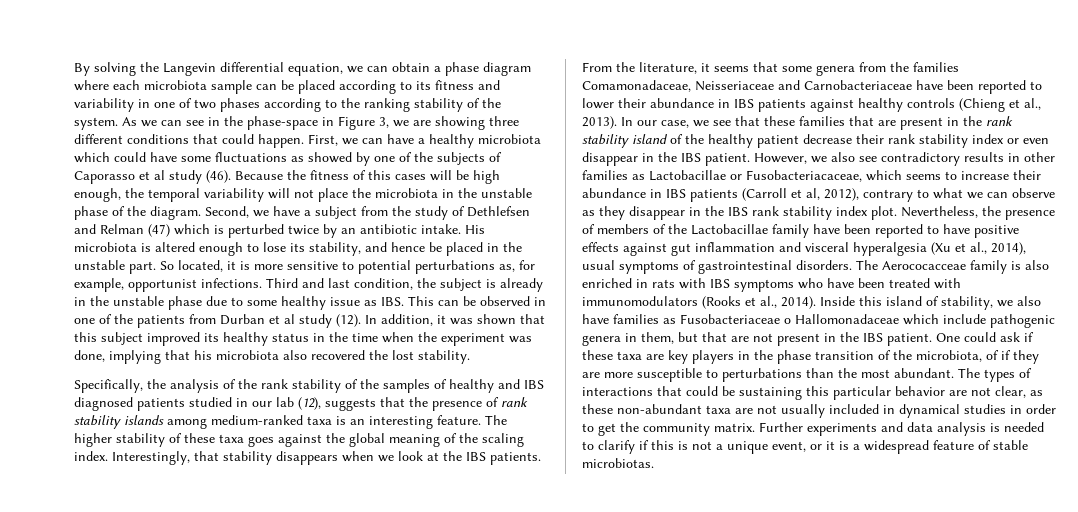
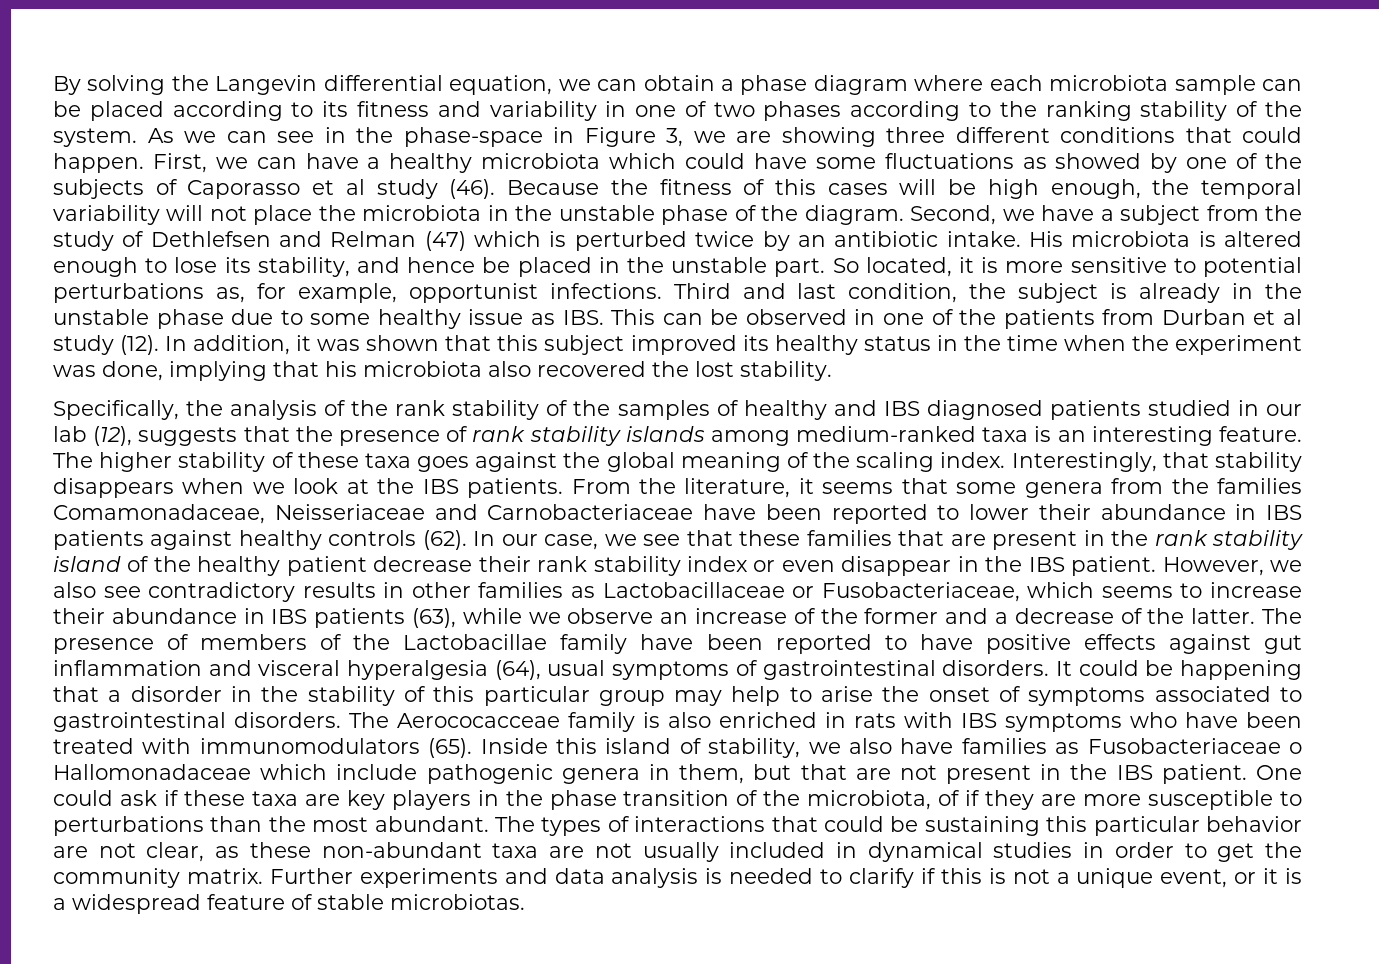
- From the literature, it seems that some genera from the families Comamonadaceae, Neisseriaceae and Carnobacteriaceae have been reported to lower their abundance in IBS patients against healthy controls (Chieng et al., 2013).
+ From the literature, it seems that some genera from the families Comamonadaceae, Neisseriaceae and Carnobacteriaceae have been reported to lower their abundance in IBS patients against healthy controls (62).
- However, we also see contradictory results in other families as Lactobacillae or Fusobacteriacaceae, which seems to increase their abundance in IBS patients (Carroll et al, 2012), contrary to what we can observe as they disappear in the IBS rank stability index plot. Nevertheless, the presence of members of the Lactobacillae family have been reported to have positive effects against gut inflammation and visceral hyperalgesia (Xu et al., 2014), usual symptoms of gastrointestinal disorders.
+ However, we also see contradictory results in other families as Lactobacillaceae or Fusobacteriaceae, which seems to increase their abundance in IBS patients (63), while we observe an increase of the former and a decrease of the latter. The presence of members of the Lactobacillae family have been reported to have positive effects against gut inflammation and visceral hyperalgesia (64), usual symptoms of gastrointestinal disorders.
+ It could be happening that a disorder in the stability of this particular group may help to arise the onset of symptoms associated to gastrointestinal disorders.
- The Aerococacceae family is also enriched in rats with IBS symptoms who have been treated with immunomodulators (Rooks et al., 2014).
+ The Aerococacceae family is also enriched in rats with IBS symptoms who have been treated with immunomodulators (65).

